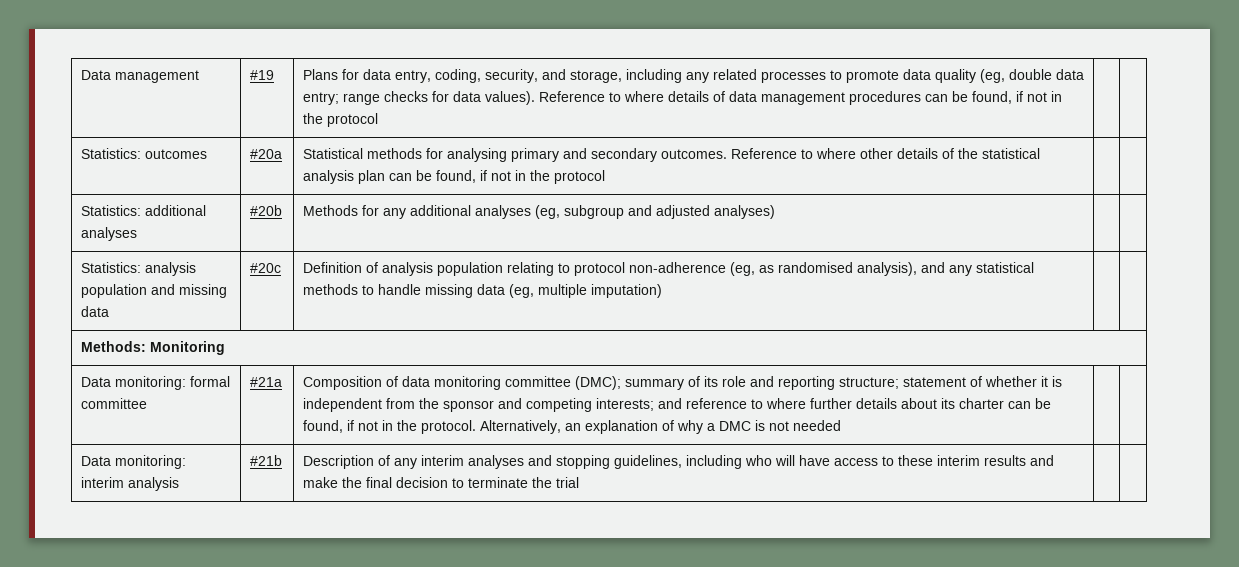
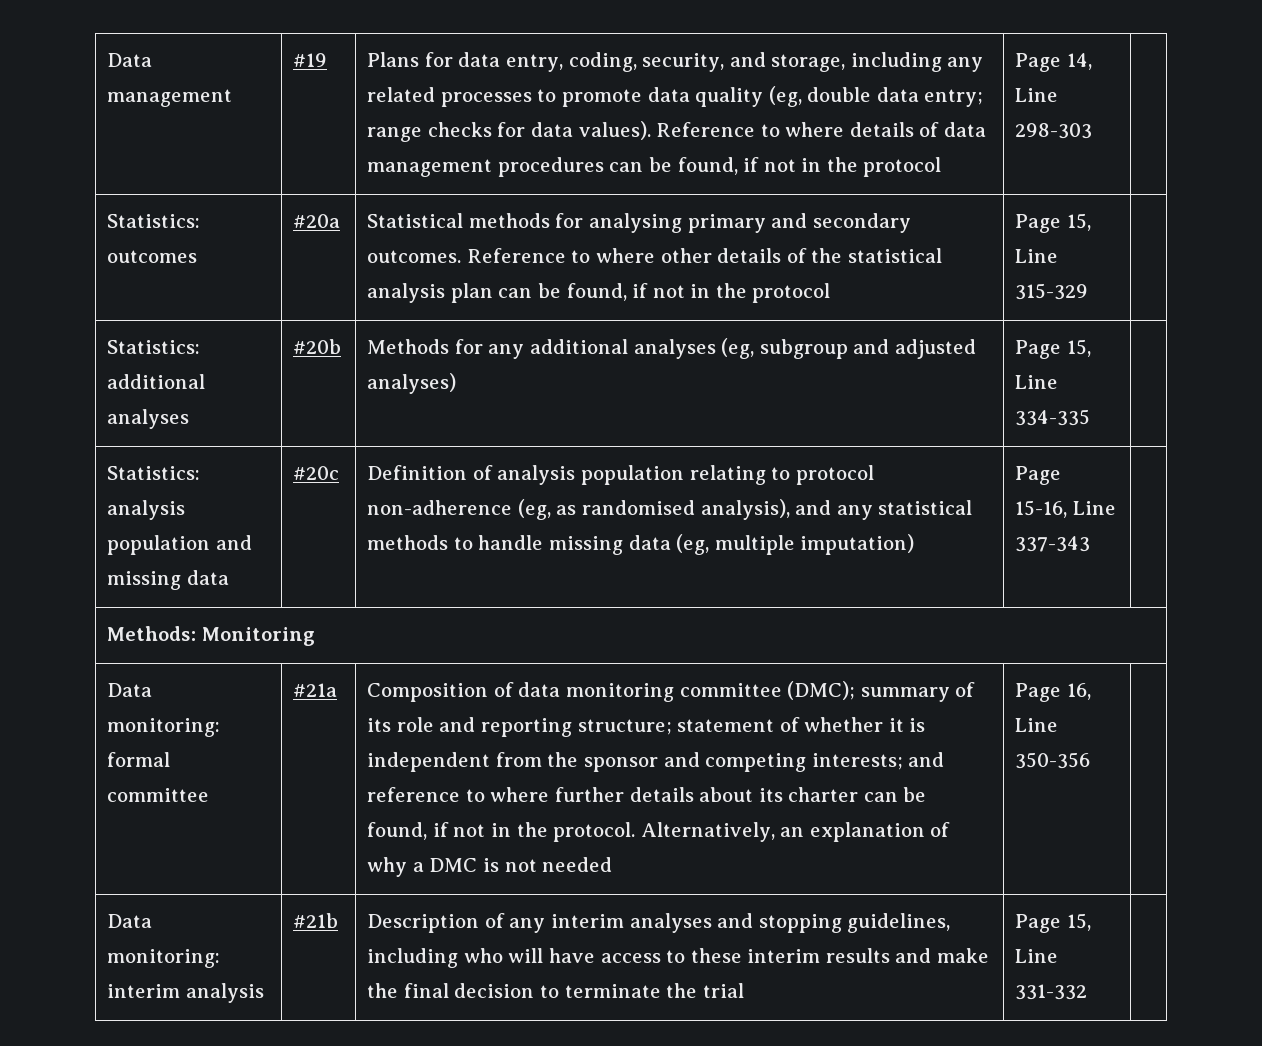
+ Page 14, Line 298-303
- Statistics: outcomes | #20a | Statistical methods for analysing primary and secondary outcomes. Reference to where other details of the statistical analysis plan can be found, if not in the protocol | |
+ Statistics: outcomes | #20a | Statistical methods for analysing primary and secondary outcomes. Reference to where other details of the statistical analysis plan can be found, if not in the protocol | Page 15, Line 315-329 |
- Statistics: additional analyses | #20b | Methods for any additional analyses (eg, subgroup and adjusted analyses) | |
+ Statistics: additional analyses | #20b | Methods for any additional analyses (eg, subgroup and adjusted analyses) | Page 15, Line 334-335 |
- Statistics: analysis population and missing data | #20c | Definition of analysis population relating to protocol non-adherence (eg, as randomised analysis), and any statistical methods to handle missing data (eg, multiple imputation) | |
+ Statistics: analysis population and missing data | #20c | Definition of analysis population relating to protocol non-adherence (eg, as randomised analysis), and any statistical methods to handle missing data (eg, multiple imputation) | Page 15-16, Line 337-343 |
+ Page 16, Line 350-356
- Data monitoring: interim analysis | #21b | Description of any interim analyses and stopping guidelines, including who will have access to these interim results and make the final decision to terminate the trial | |
+ Data monitoring: interim analysis | #21b | Description of any interim analyses and stopping guidelines, including who will have access to these interim results and make the final decision to terminate the trial | Page 15, Line 331-332 |

